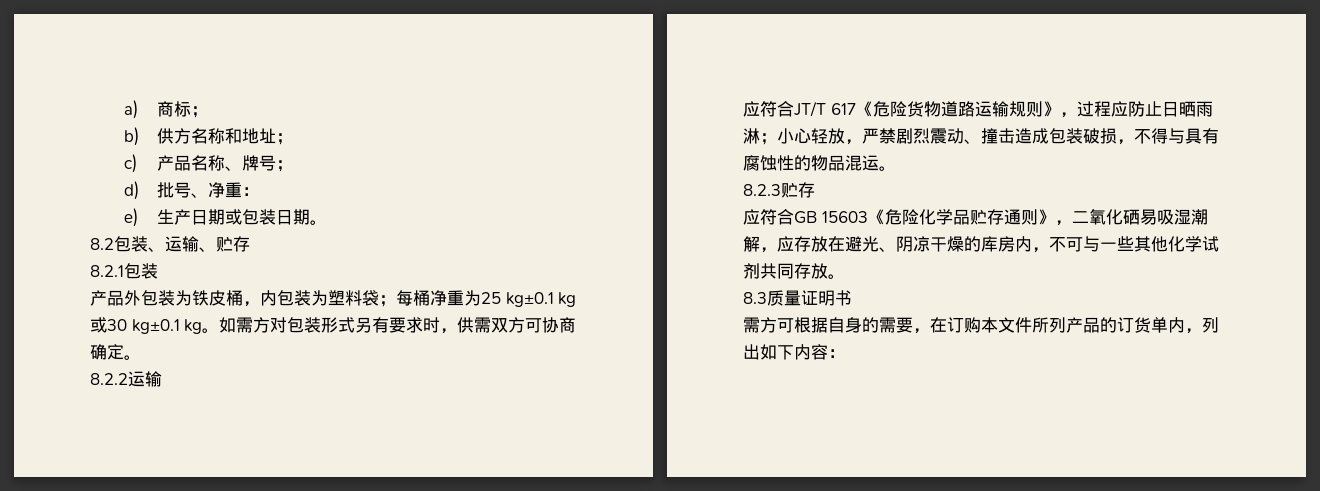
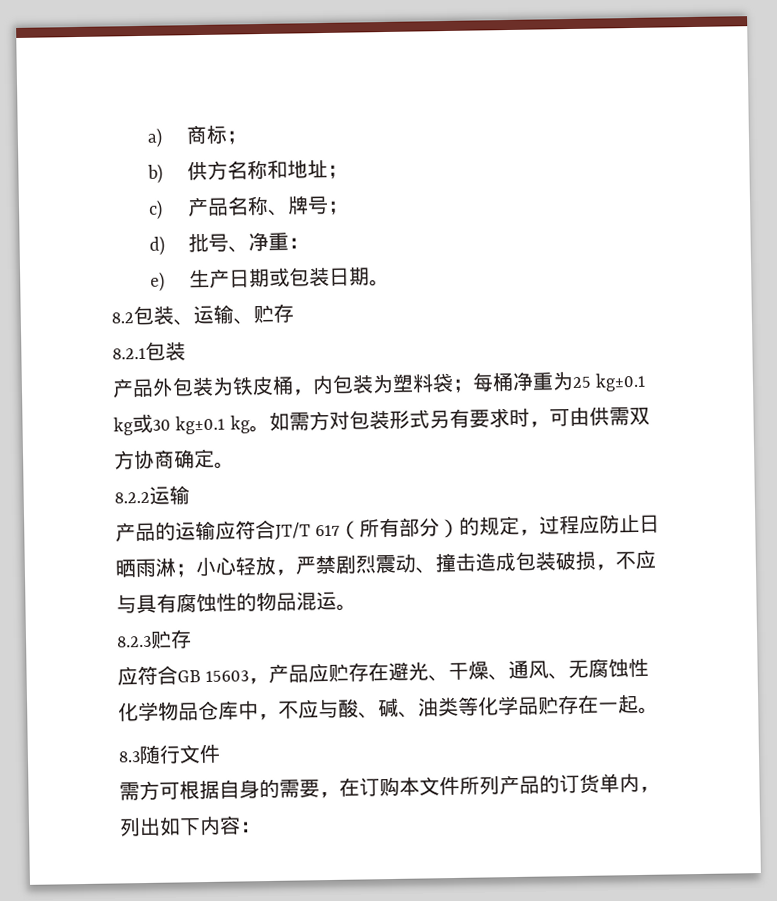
- 如需方对包装形式另有要求时，供需双方可协商确定。
+ 如需方对包装形式另有要求时，可由供需双方协商确定。
- 应符合JT/T 617《危险货物道路运输规则》，过程应防止日晒雨淋；小心轻放，严禁剧烈震动、撞击造成包装破损，不得与具有腐蚀性的物品混运。
+ 产品的运输应符合JT/T 617（所有部分）的规定，过程应防止日晒雨淋；小心轻放，严禁剧烈震动、撞击造成包装破损，不应与具有腐蚀性的物品混运。
- 应符合GB 15603《危险化学品贮存通则》，二氧化硒易吸湿潮解，应存放在避光、阴凉干燥的库房内，不可与一些其他化学试剂共同存放。
+ 应符合GB 15603，产品应贮存在避光、干燥、通风、无腐蚀性化学物品仓库中，不应与酸、碱、油类等化学品贮存在一起。
- 8.3质量证明书
+ 8.3随行文件

